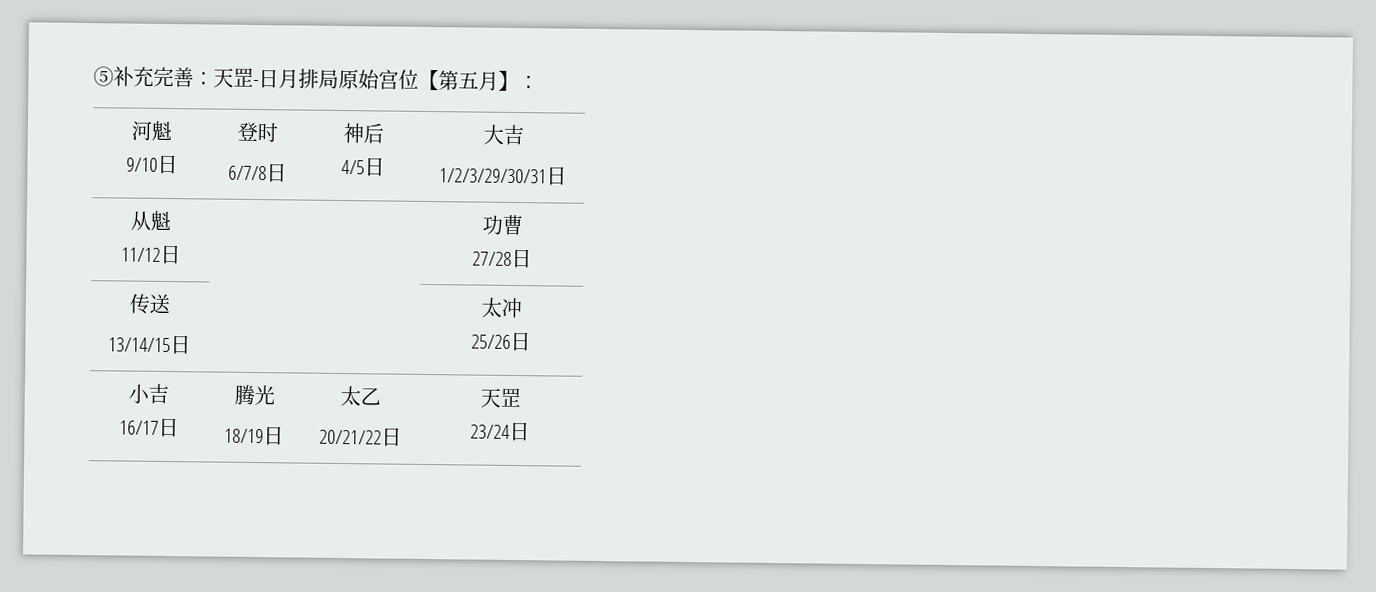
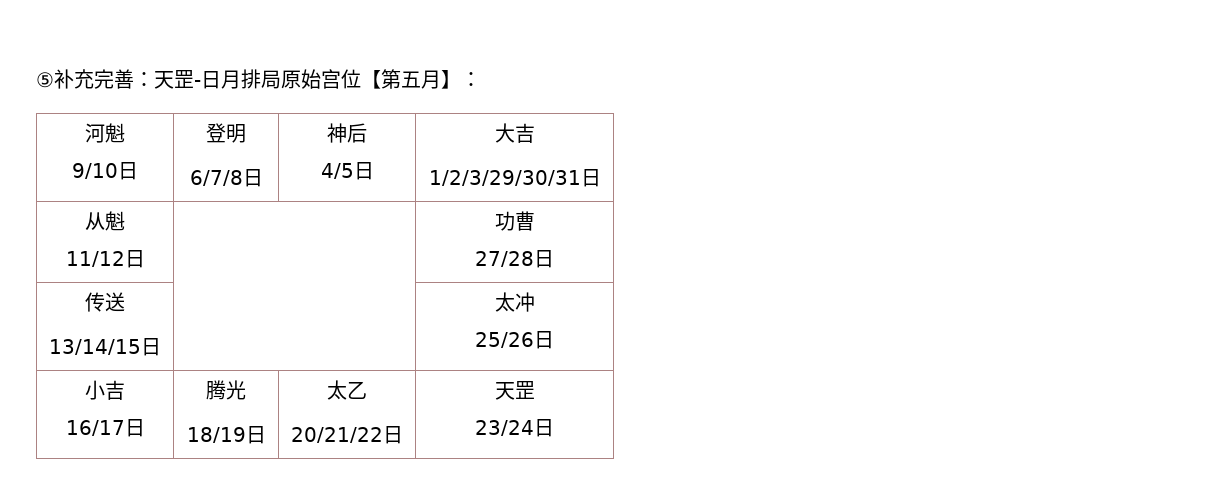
  河魁
- 9/10日 | 登时
+ 9/10日 | 登明

